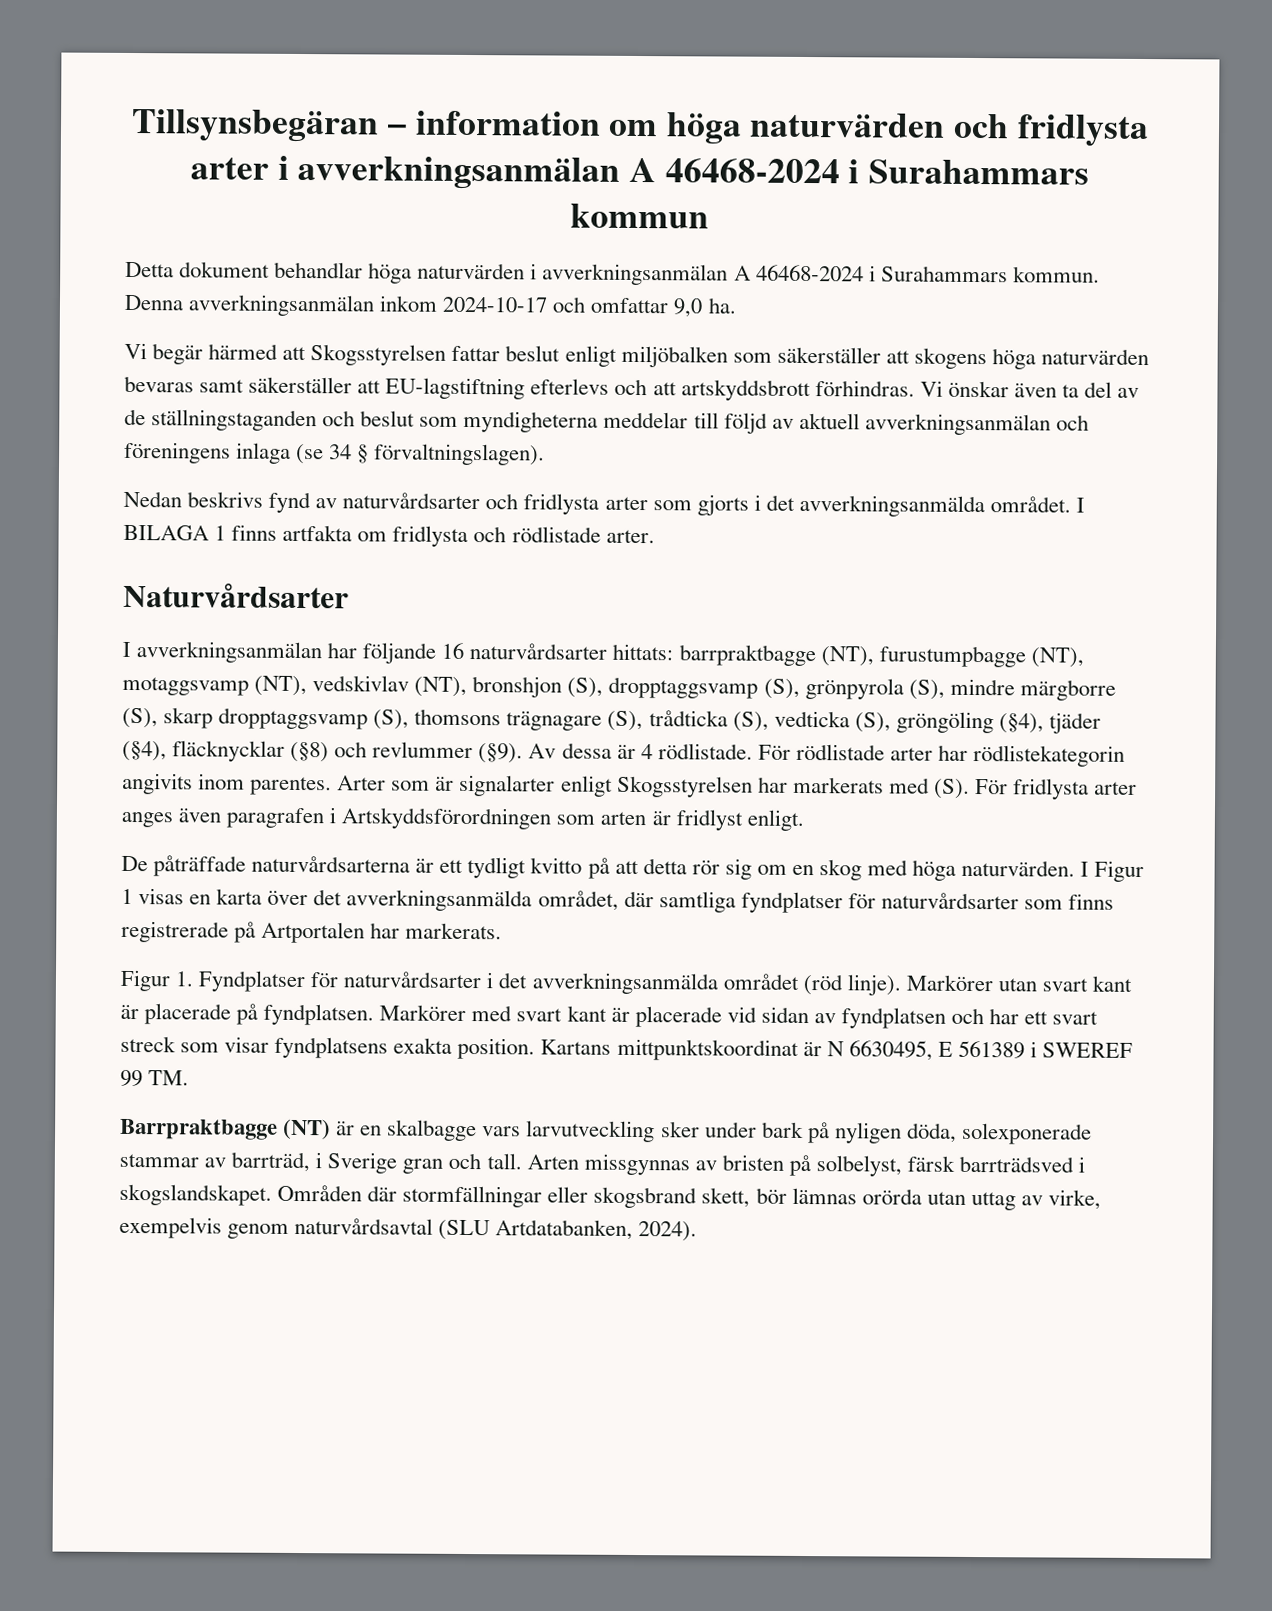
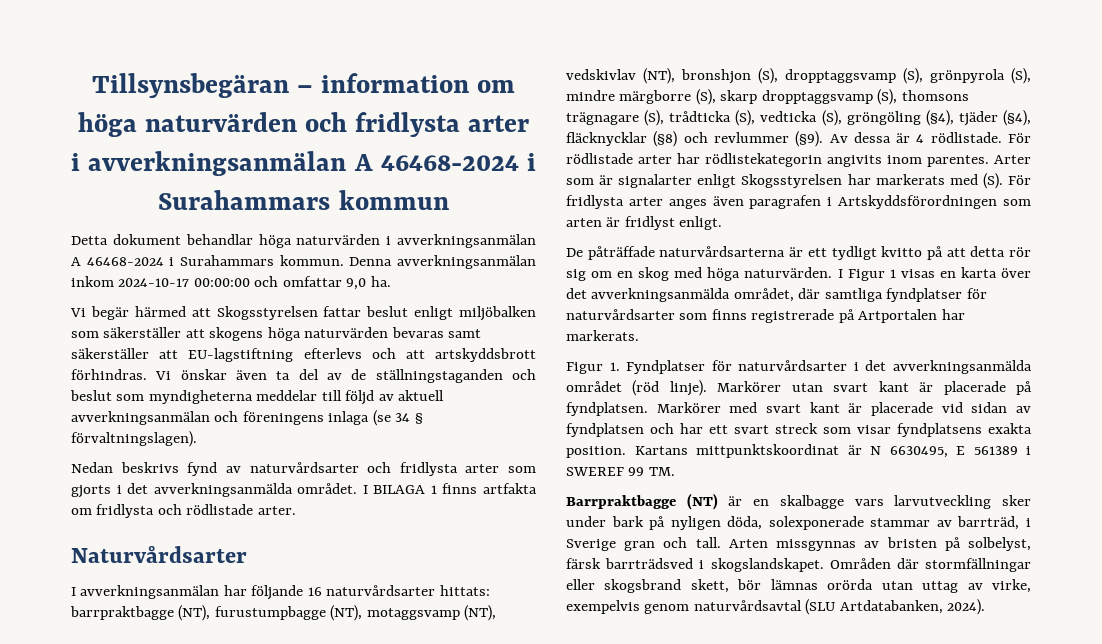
- Denna avverkningsanmälan inkom 2024-10-17 och omfattar 9,0 ha.
+ Denna avverkningsanmälan inkom 2024-10-17 00:00:00 och omfattar 9,0 ha.

